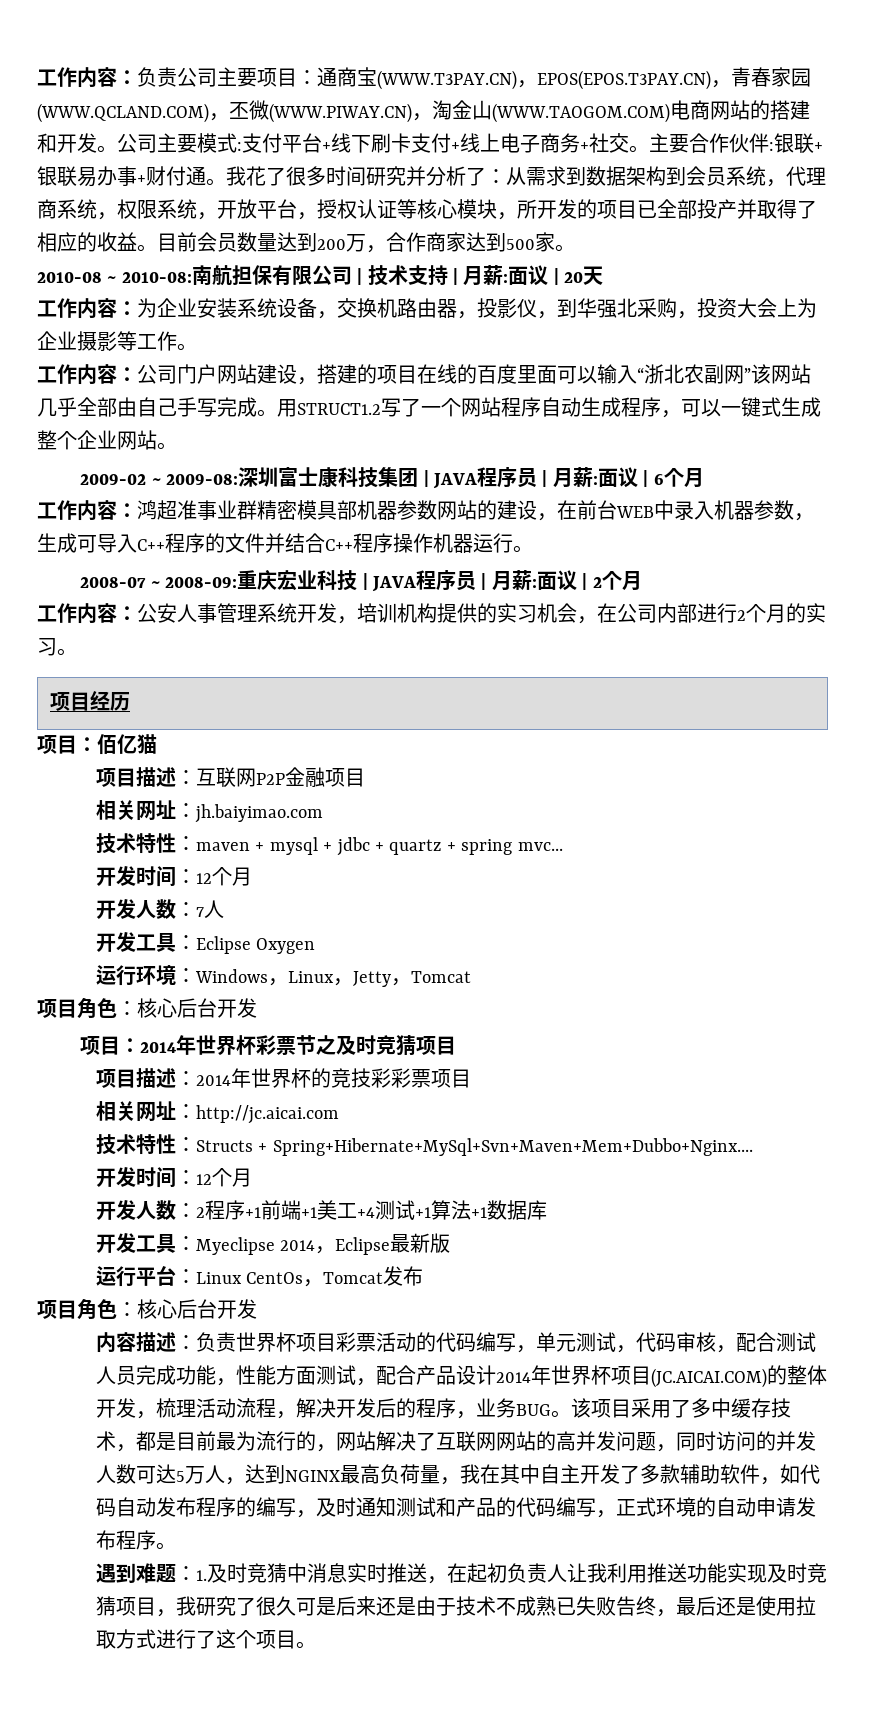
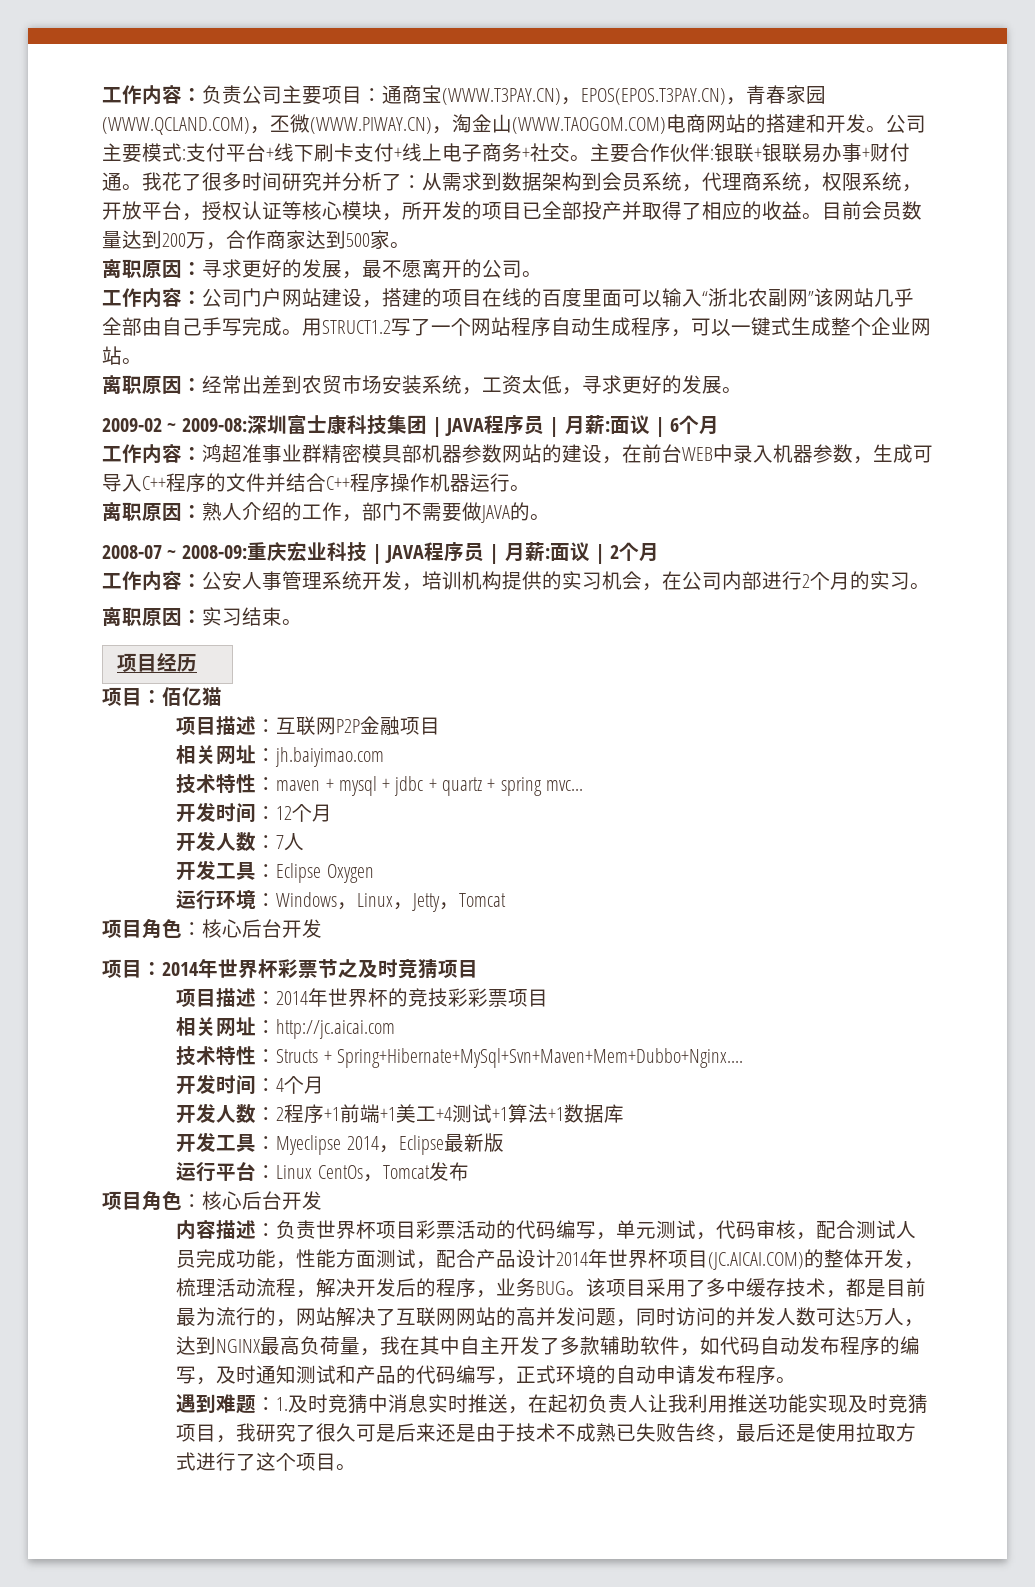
- 2010-08 ~ 2010-08:南航担保有限公司 | 技术支持 | 月薪:面议 | 20天
- 工作内容：为企业安装系统设备，交换机路由器，投影仪，到华强北采购，投资大会上为企业摄影等工作。
+ 离职原因：寻求更好的发展，最不愿离开的公司。
+ 离职原因：经常出差到农贸市场安装系统，工资太低，寻求更好的发展。
+ 离职原因：熟人介绍的工作，部门不需要做JAVA的。
+ 离职原因：实习结束。
  技术特性：Structs + Spring+Hibernate+MySql+Svn+Maven+Mem+Dubbo+Nginx....
- 开发时间：12个月
+ 开发时间：4个月

